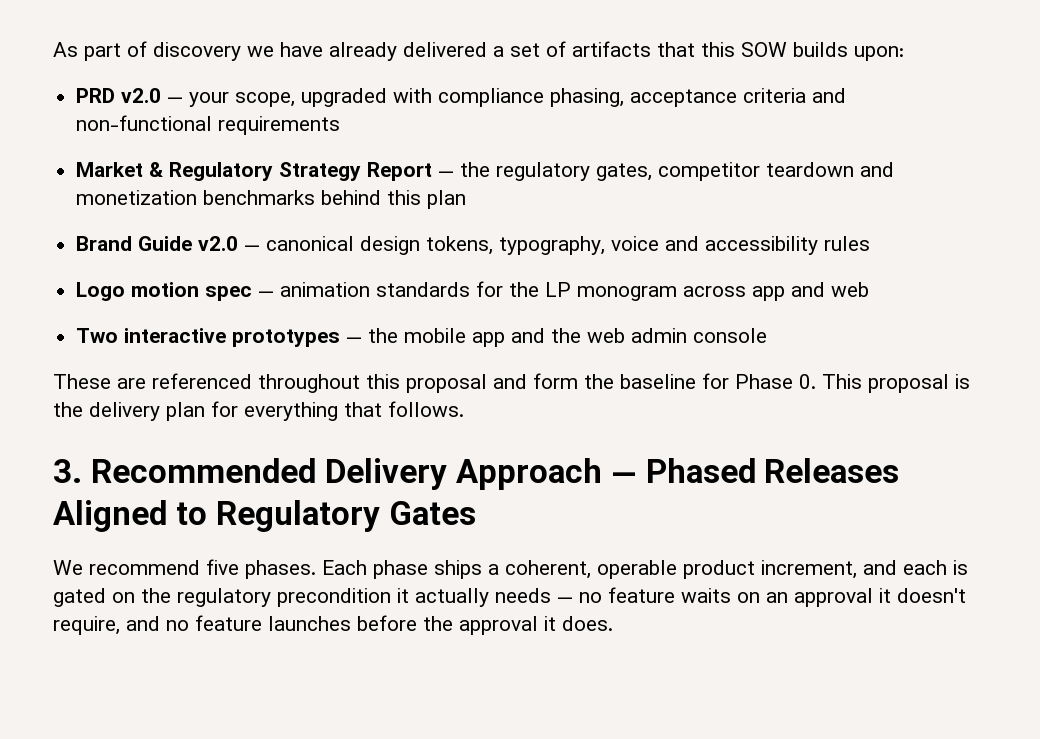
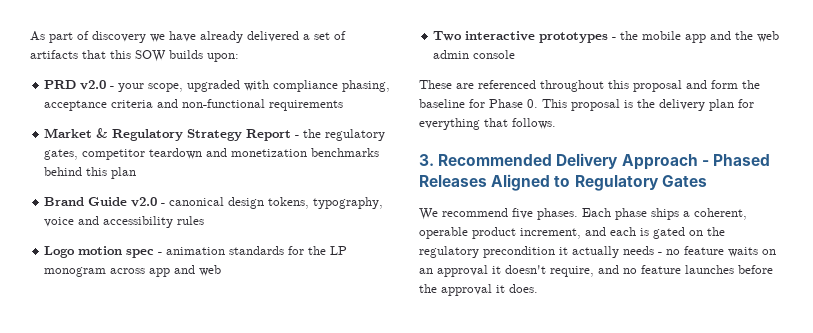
- PRD v2.0 — your scope, upgraded with compliance phasing, acceptance criteria and non-functional requirements
+ PRD v2.0 - your scope, upgraded with compliance phasing, acceptance criteria and non-functional requirements
- Market & Regulatory Strategy Report — the regulatory gates, competitor teardown and monetization benchmarks behind this plan
+ Market & Regulatory Strategy Report - the regulatory gates, competitor teardown and monetization benchmarks behind this plan
- Brand Guide v2.0 — canonical design tokens, typography, voice and accessibility rules
+ Brand Guide v2.0 - canonical design tokens, typography, voice and accessibility rules
- Logo motion spec — animation standards for the LP monogram across app and web
+ Logo motion spec - animation standards for the LP monogram across app and web
- Two interactive prototypes — the mobile app and the web admin console
+ Two interactive prototypes - the mobile app and the web admin console
- 3. Recommended Delivery Approach — Phased Releases Aligned to Regulatory Gates
+ 3. Recommended Delivery Approach - Phased Releases Aligned to Regulatory Gates
- Each phase ships a coherent, operable product increment, and each is gated on the regulatory precondition it actually needs — no feature waits on an approval it doesn't require, and no feature launches before the approval it does.
+ Each phase ships a coherent, operable product increment, and each is gated on the regulatory precondition it actually needs - no feature waits on an approval it doesn't require, and no feature launches before the approval it does.

